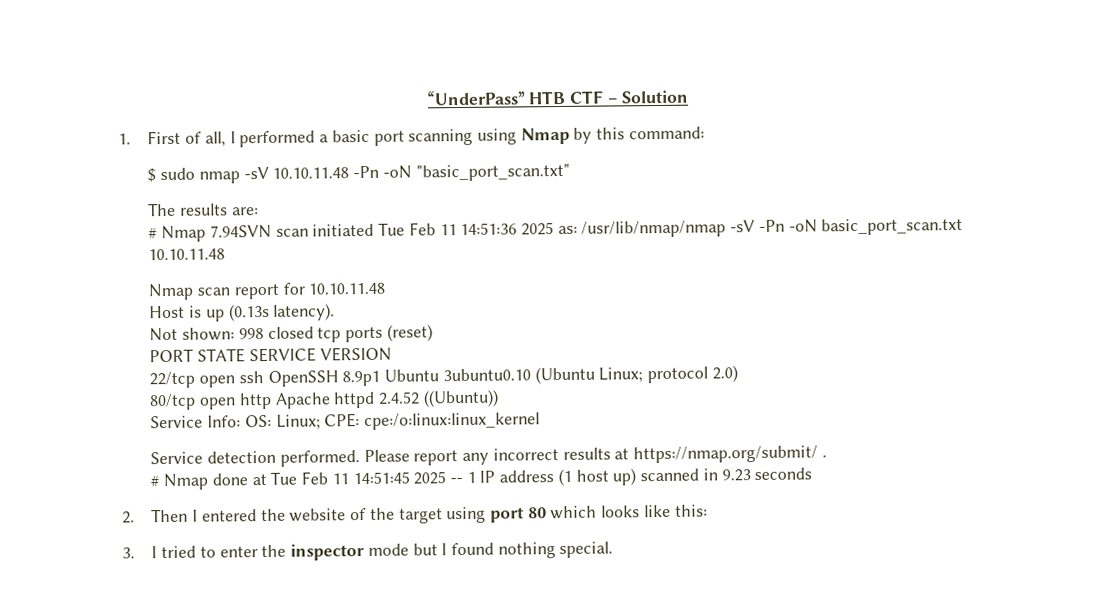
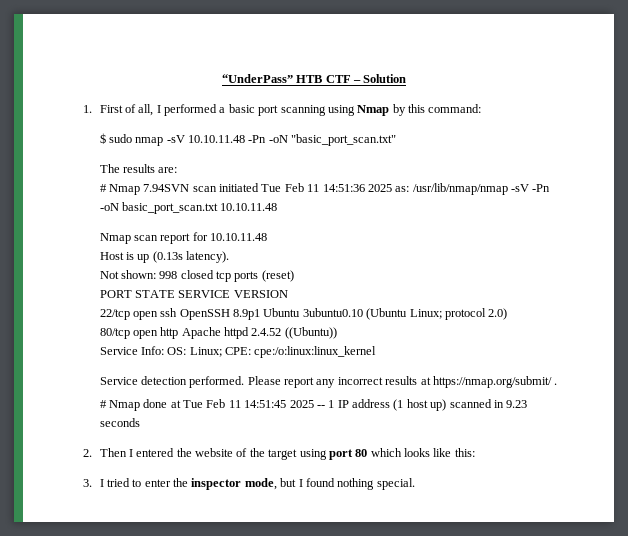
- 3. I tried to enter the inspector mode but I found nothing special.
+ 3. I tried to enter the inspector mode, but I found nothing special.

